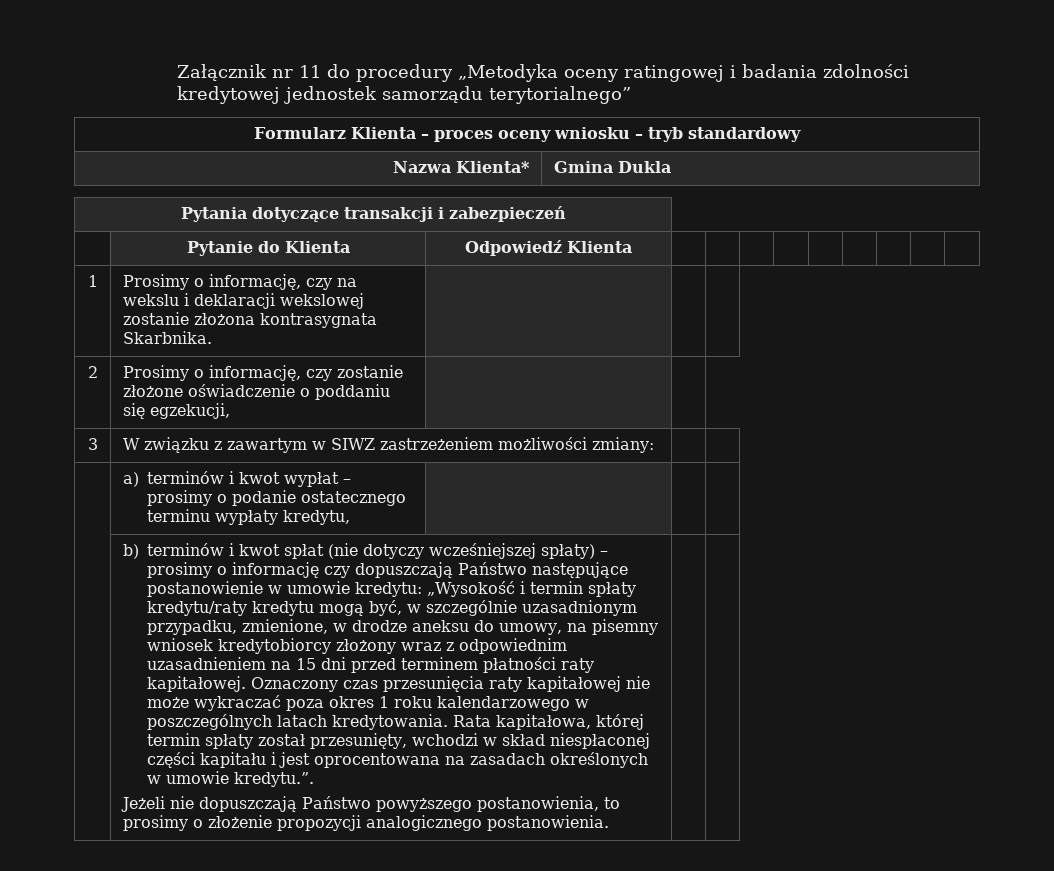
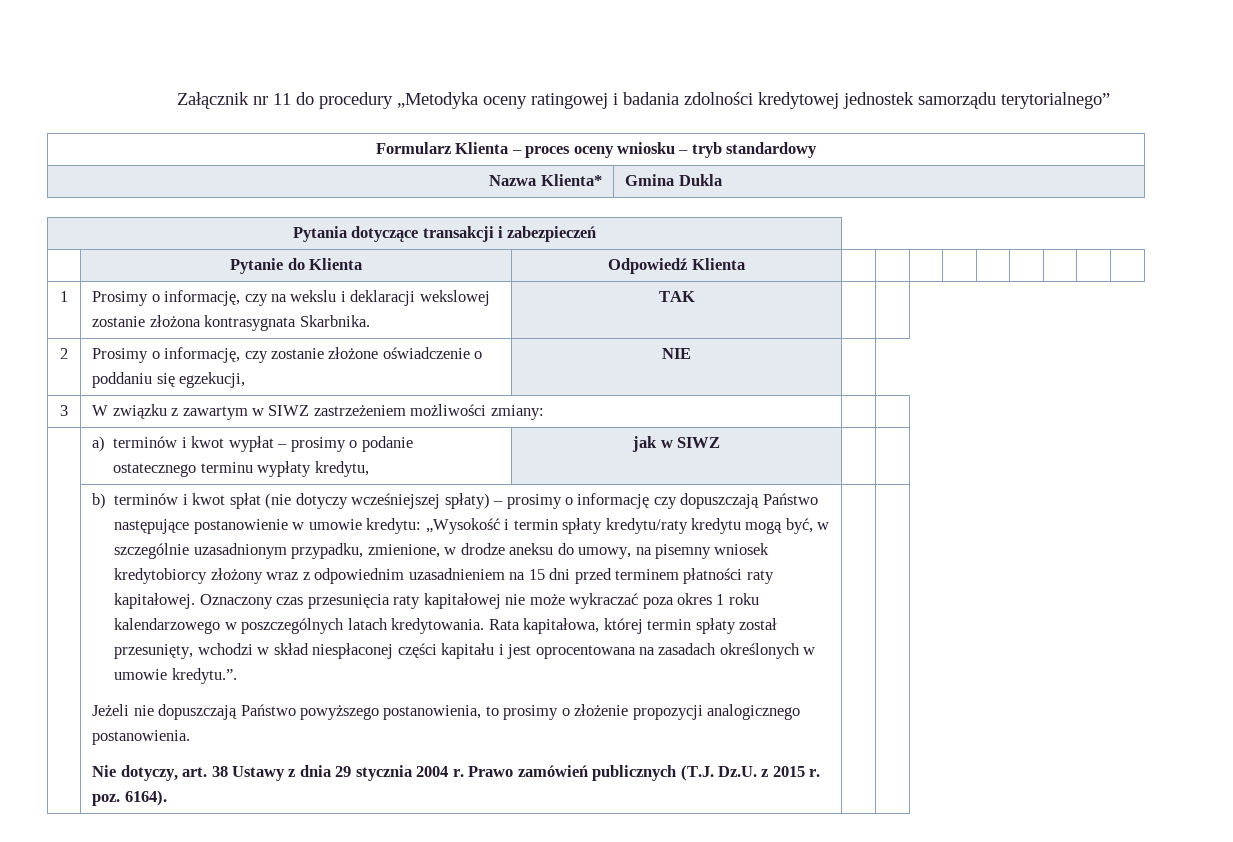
- 1 | Prosimy o informację, czy na wekslu i deklaracji wekslowej zostanie złożona kontrasygnata Skarbnika. | | |
+ 1 | Prosimy o informację, czy na wekslu i deklaracji wekslowej zostanie złożona kontrasygnata Skarbnika. | TAK | |
- 2 | Prosimy o informację, czy zostanie złożone oświadczenie o poddaniu się egzekucji, | |
+ 2 | Prosimy o informację, czy zostanie złożone oświadczenie o poddaniu się egzekucji, | NIE |
- | a) terminów i kwot wypłat – prosimy o podanie ostatecznego terminu wypłaty kredytu, | | |
+ | a) terminów i kwot wypłat – prosimy o podanie ostatecznego terminu wypłaty kredytu, | jak w SIWZ | |
+ Nie dotyczy, art. 38 Ustawy z dnia 29 stycznia 2004 r. Prawo zamówień publicznych (T.J. Dz.U. z 2015 r. poz. 6164).

